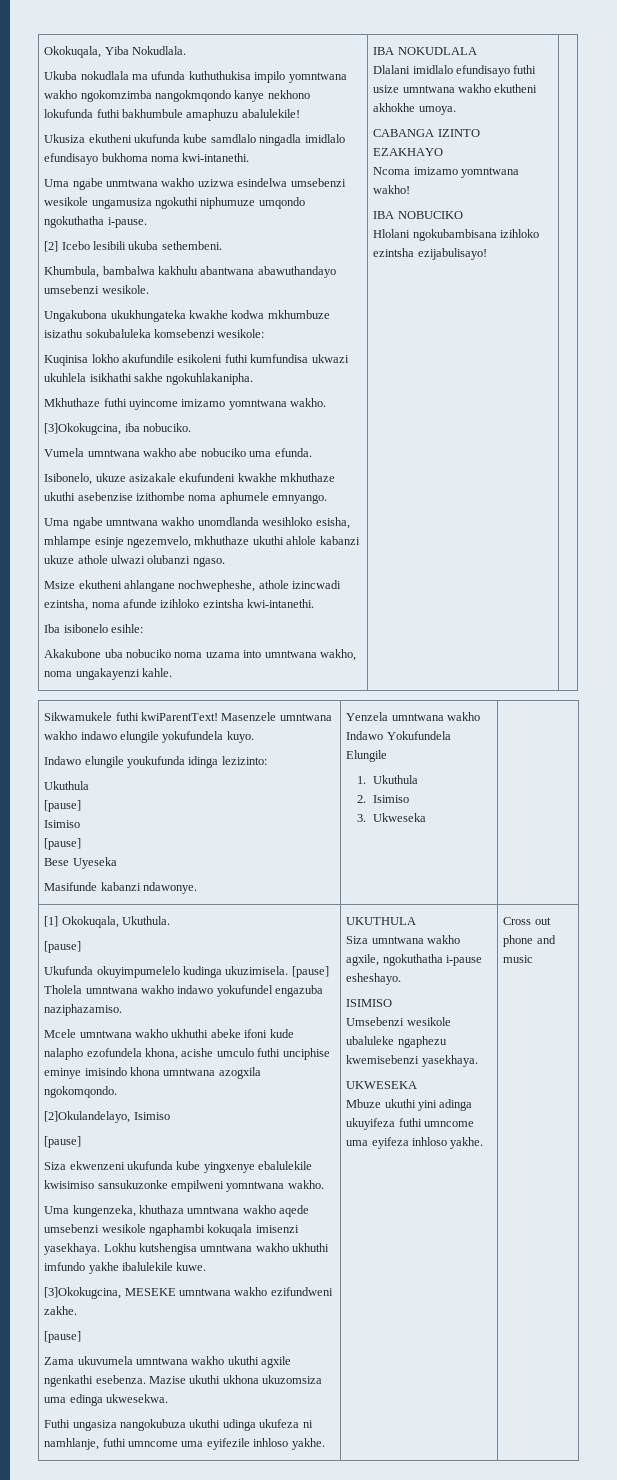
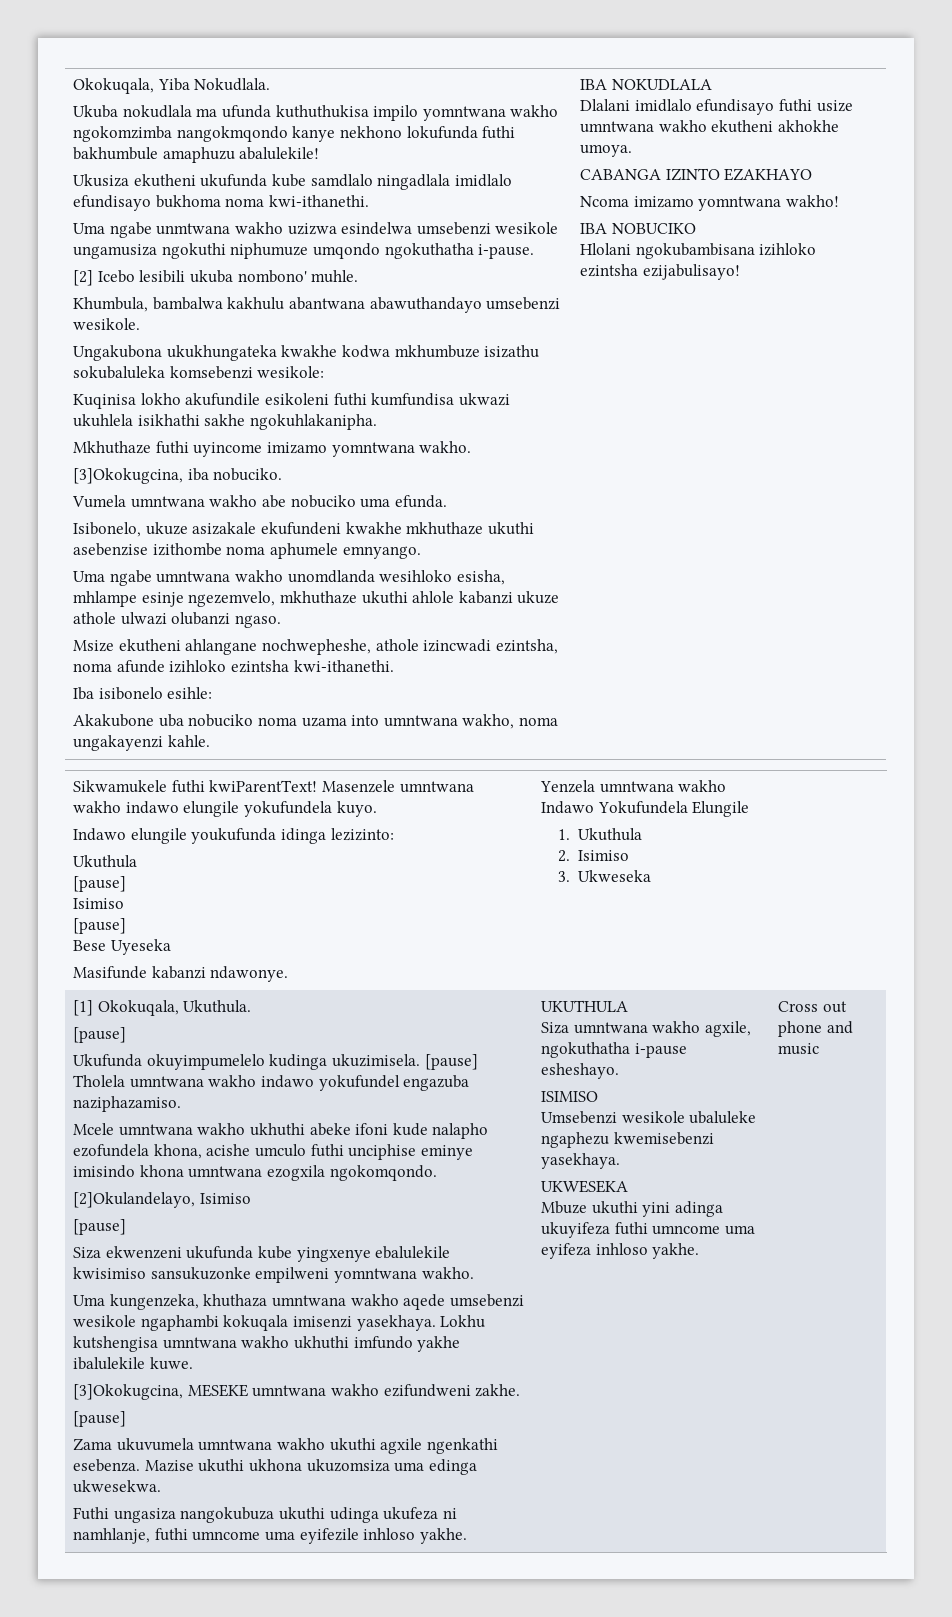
- Ukusiza ekutheni ukufunda kube samdlalo ningadla imidlalo efundisayo bukhoma noma kwi-intanethi.
+ Ukusiza ekutheni ukufunda kube samdlalo ningadlala imidlalo efundisayo bukhoma noma kwi-ithanethi.
- [2] Icebo lesibili ukuba sethembeni.
+ [2] Icebo lesibili ukuba nombono' muhle.
- Msize ekutheni ahlangane nochwepheshe, athole izincwadi ezintsha, noma afunde izihloko ezintsha kwi-intanethi.
+ Msize ekutheni ahlangane nochwepheshe, athole izincwadi ezintsha, noma afunde izihloko ezintsha kwi-ithanethi.
- Mcele umntwana wakho ukhuthi abeke ifoni kude nalapho ezofundela khona, acishe umculo futhi unciphise eminye imisindo khona umntwana azogxila ngokomqondo.
+ Mcele umntwana wakho ukhuthi abeke ifoni kude nalapho ezofundela khona, acishe umculo futhi unciphise eminye imisindo khona umntwana ezogxila ngokomqondo.

